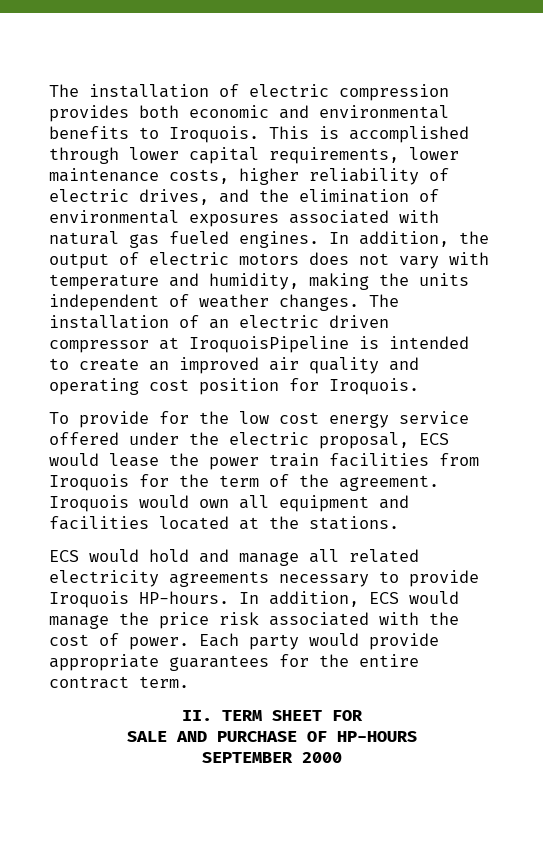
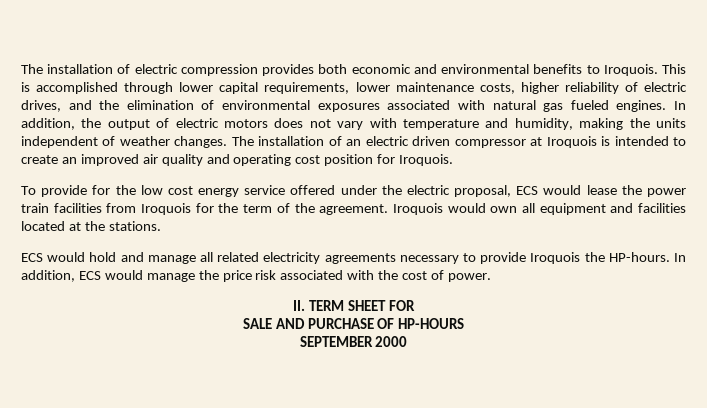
- The installation of an electric driven compressor at IroquoisPipeline is intended to create an improved air quality and operating cost position for Iroquois.
+ The installation of an electric driven compressor at Iroquois is intended to create an improved air quality and operating cost position for Iroquois.
- ECS would hold and manage all related electricity agreements necessary to provide Iroquois HP-hours.
+ ECS would hold and manage all related electricity agreements necessary to provide Iroquois the HP-hours.
- Each party would provide appropriate guarantees for the entire contract term.

